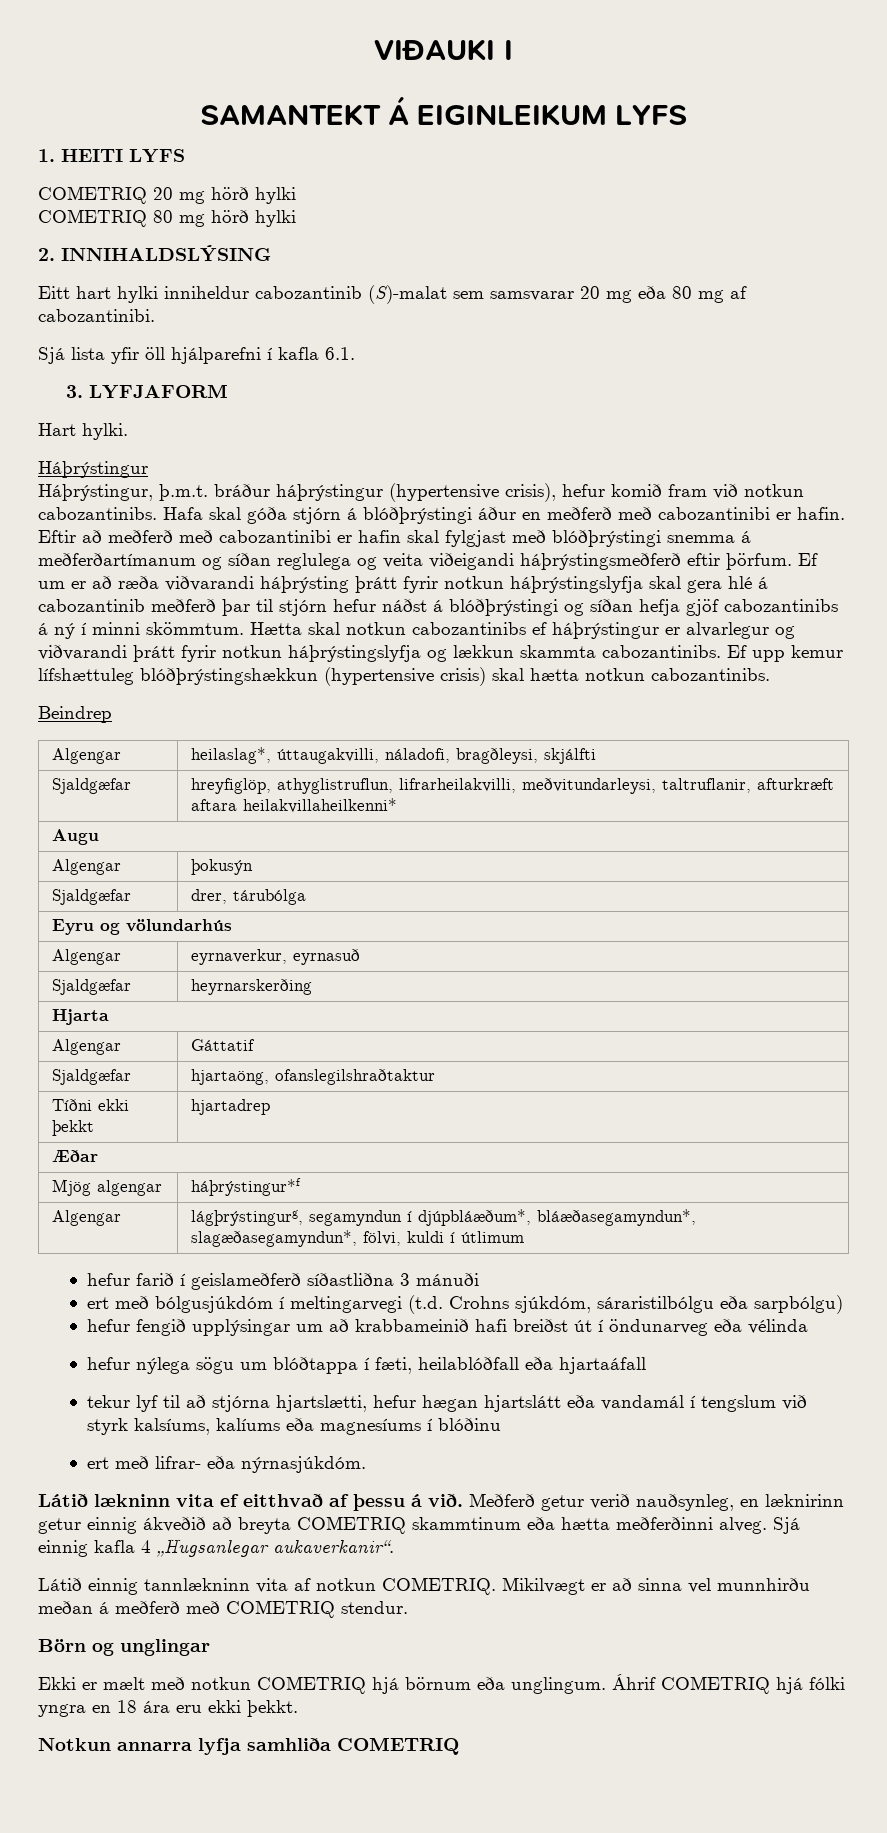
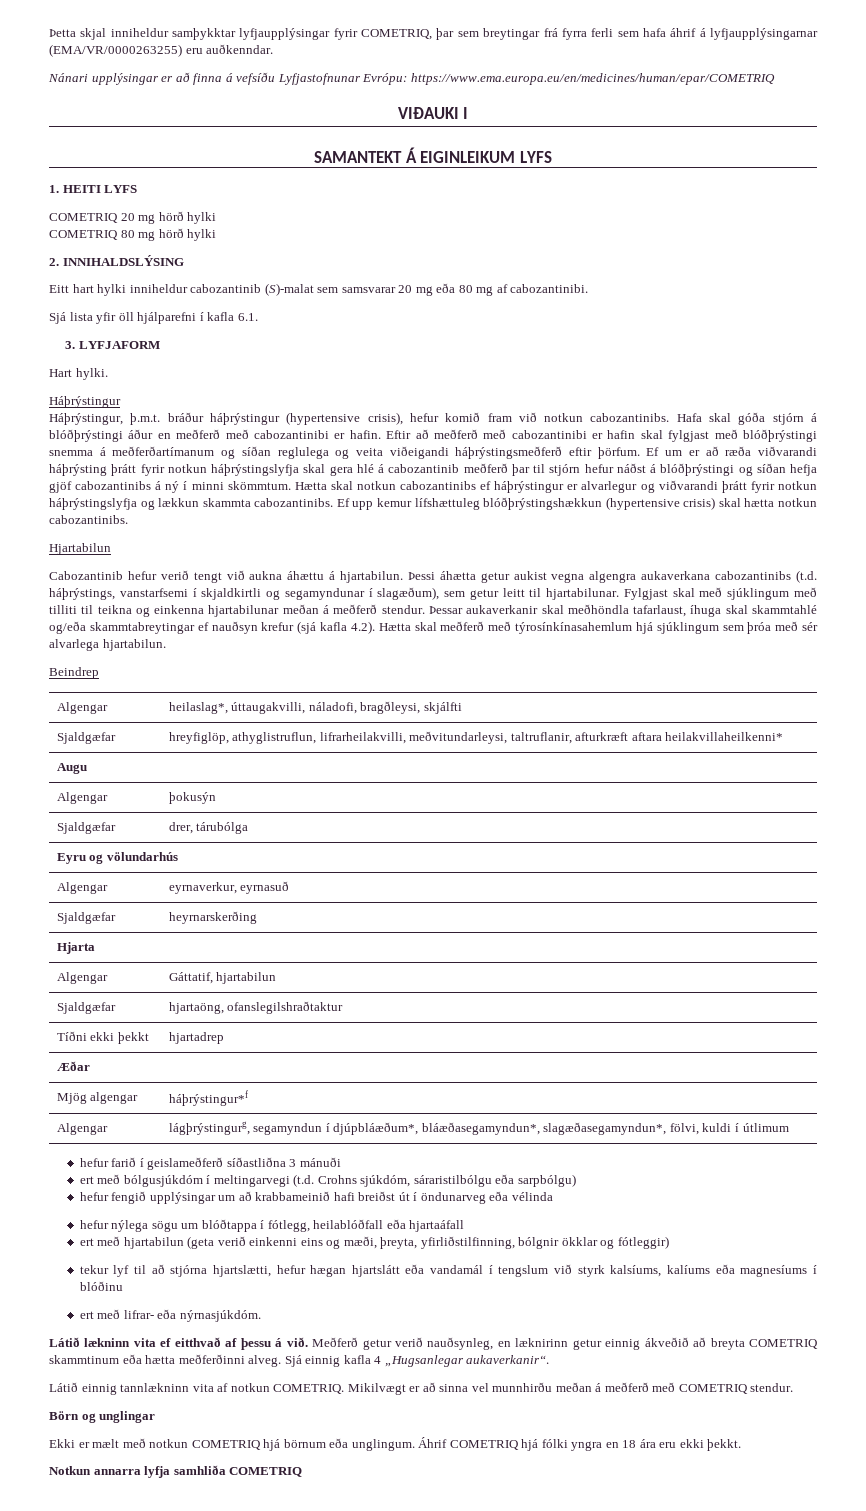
+ Þetta skjal inniheldur samþykktar lyfjaupplýsingar fyrir COMETRIQ, þar sem breytingar frá fyrra ferli sem hafa áhrif á lyfjaupplýsingarnar (EMA/VR/0000263255) eru auðkenndar.
+ Nánari upplýsingar er að finna á vefsíðu Lyfjastofnunar Evrópu: https://www.ema.europa.eu/en/medicines/human/epar/COMETRIQ
+ Hjartabilun
+ Cabozantinib hefur verið tengt við aukna áhættu á hjartabilun. Þessi áhætta getur aukist vegna algengra aukaverkana cabozantinibs (t.d. háþrýstings, vanstarfsemi í skjaldkirtli og segamyndunar í slagæðum), sem getur leitt til hjartabilunar. Fylgjast skal með sjúklingum með tilliti til teikna og einkenna hjartabilunar meðan á meðferð stendur. Þessar aukaverkanir skal meðhöndla tafarlaust, íhuga skal skammtahlé og/eða skammtabreytingar ef nauðsyn krefur (sjá kafla 4.2). Hætta skal meðferð með týrosínkínasahemlum hjá sjúklingum sem þróa með sér alvarlega hjartabilun.
- Algengar | Gáttatif
+ Algengar | Gáttatif, hjartabilun
- hefur nýlega sögu um blóðtappa í fæti, heilablóðfall eða hjartaáfall
+ hefur nýlega sögu um blóðtappa í fótlegg, heilablóðfall eða hjartaáfall
+ ert með hjartabilun (geta verið einkenni eins og mæði, þreyta, yfirliðstilfinning, bólgnir ökklar og fótleggir)

